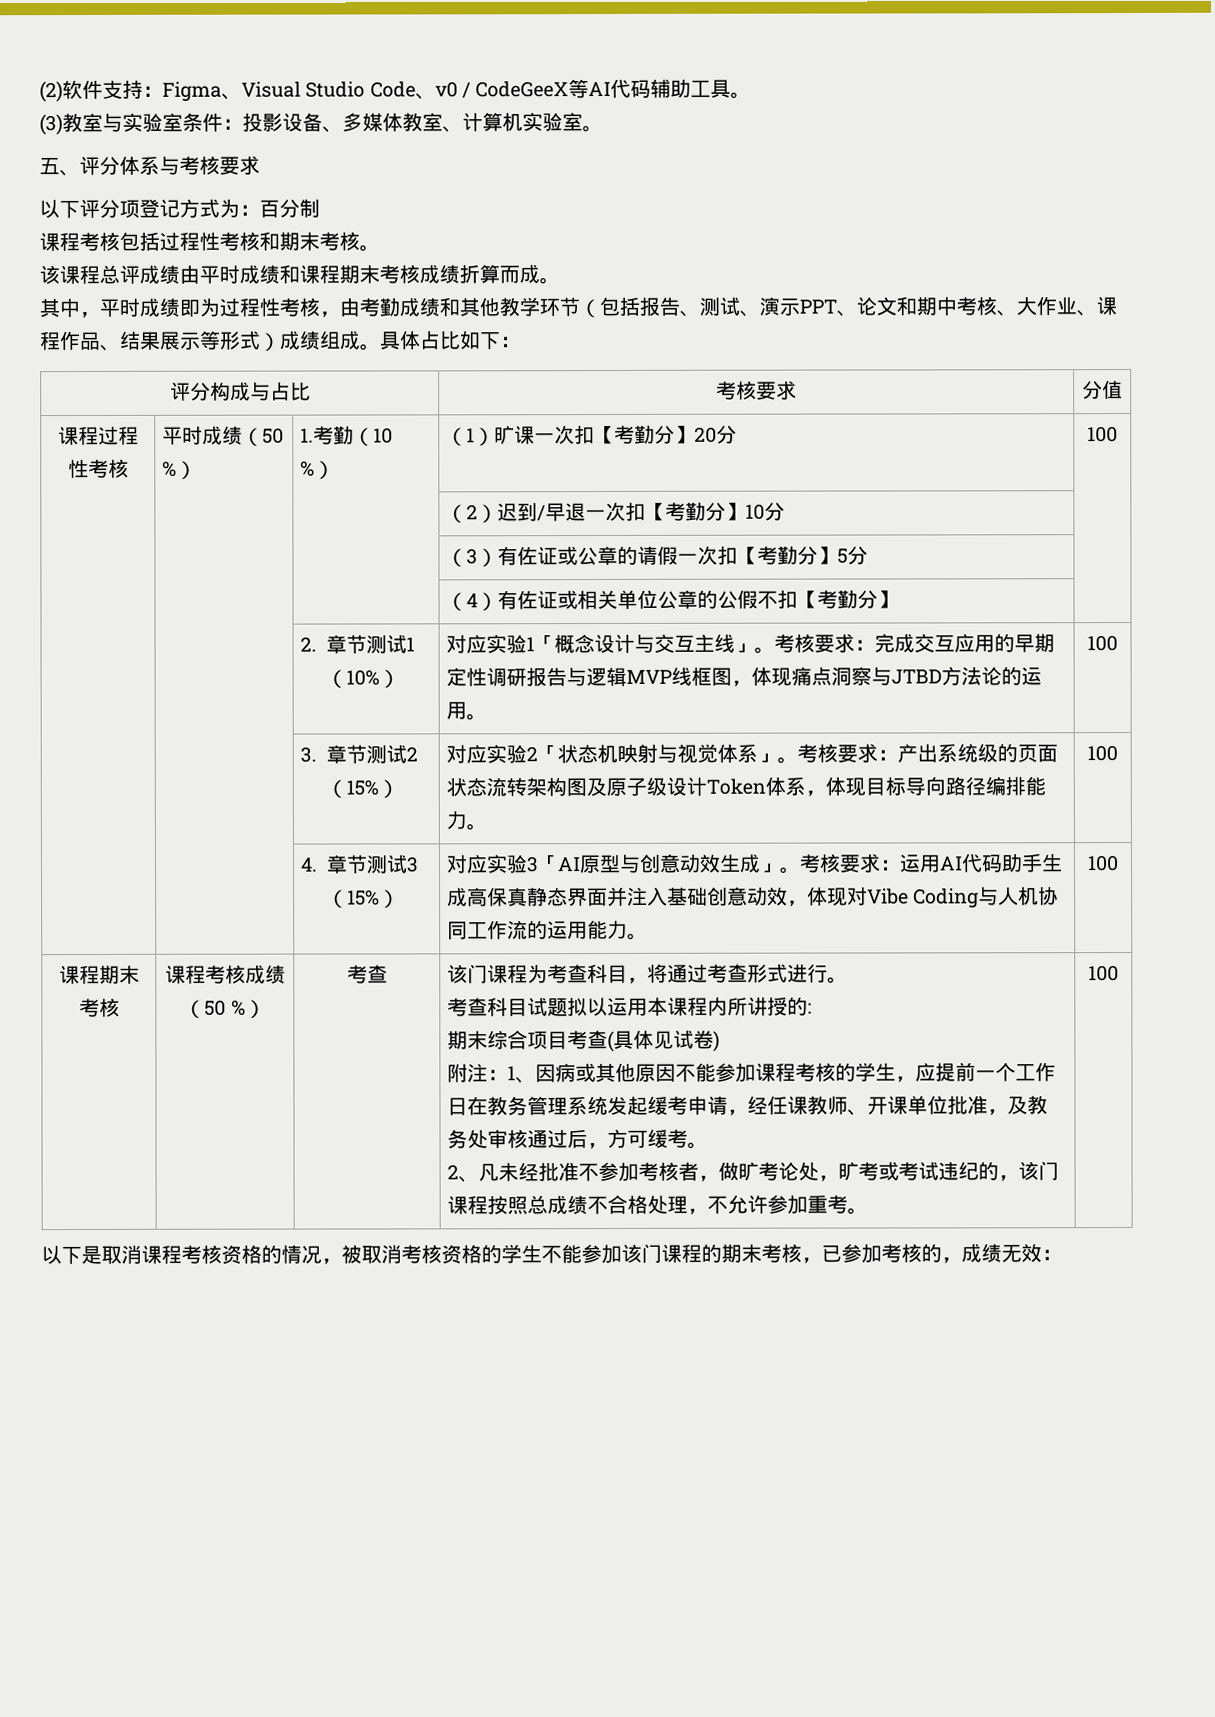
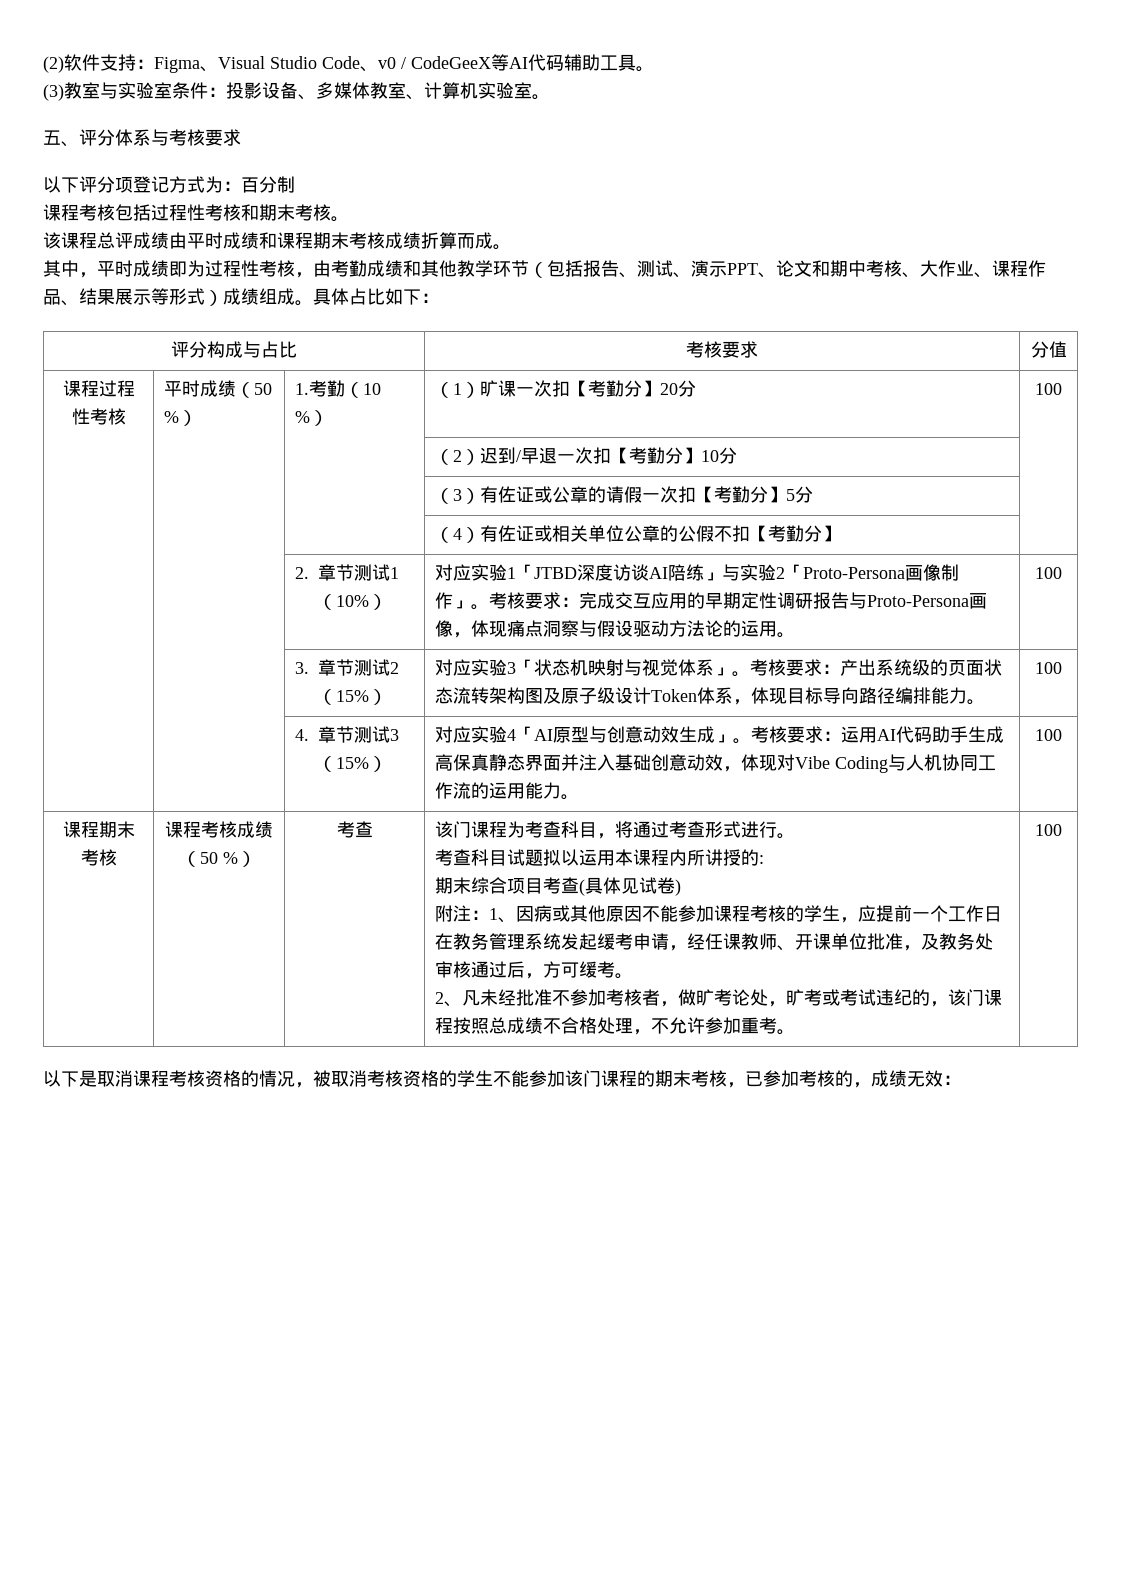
- 对应实验1「概念设计与交互主线」。
+ 对应实验1「JTBD深度访谈AI陪练」与实验2「Proto-Persona画像制作」。
- 考核要求：完成交互应用的早期定性调研报告与逻辑MVP线框图，体现痛点洞察与JTBD方法论的运用。
+ 考核要求：完成交互应用的早期定性调研报告与Proto-Persona画像，体现痛点洞察与假设驱动方法论的运用。
- | | 3.章节测试2（15%） | 对应实验2「状态机映射与视觉体系」。考核要求：产出系统级的页面状态流转架构图及原子级设计Token体系，体现目标导向路径编排能力。 | 100
+ | | 3.章节测试2（15%） | 对应实验3「状态机映射与视觉体系」。考核要求：产出系统级的页面状态流转架构图及原子级设计Token体系，体现目标导向路径编排能力。 | 100
- 对应实验3「AI原型与创意动效生成」。
+ 对应实验4「AI原型与创意动效生成」。

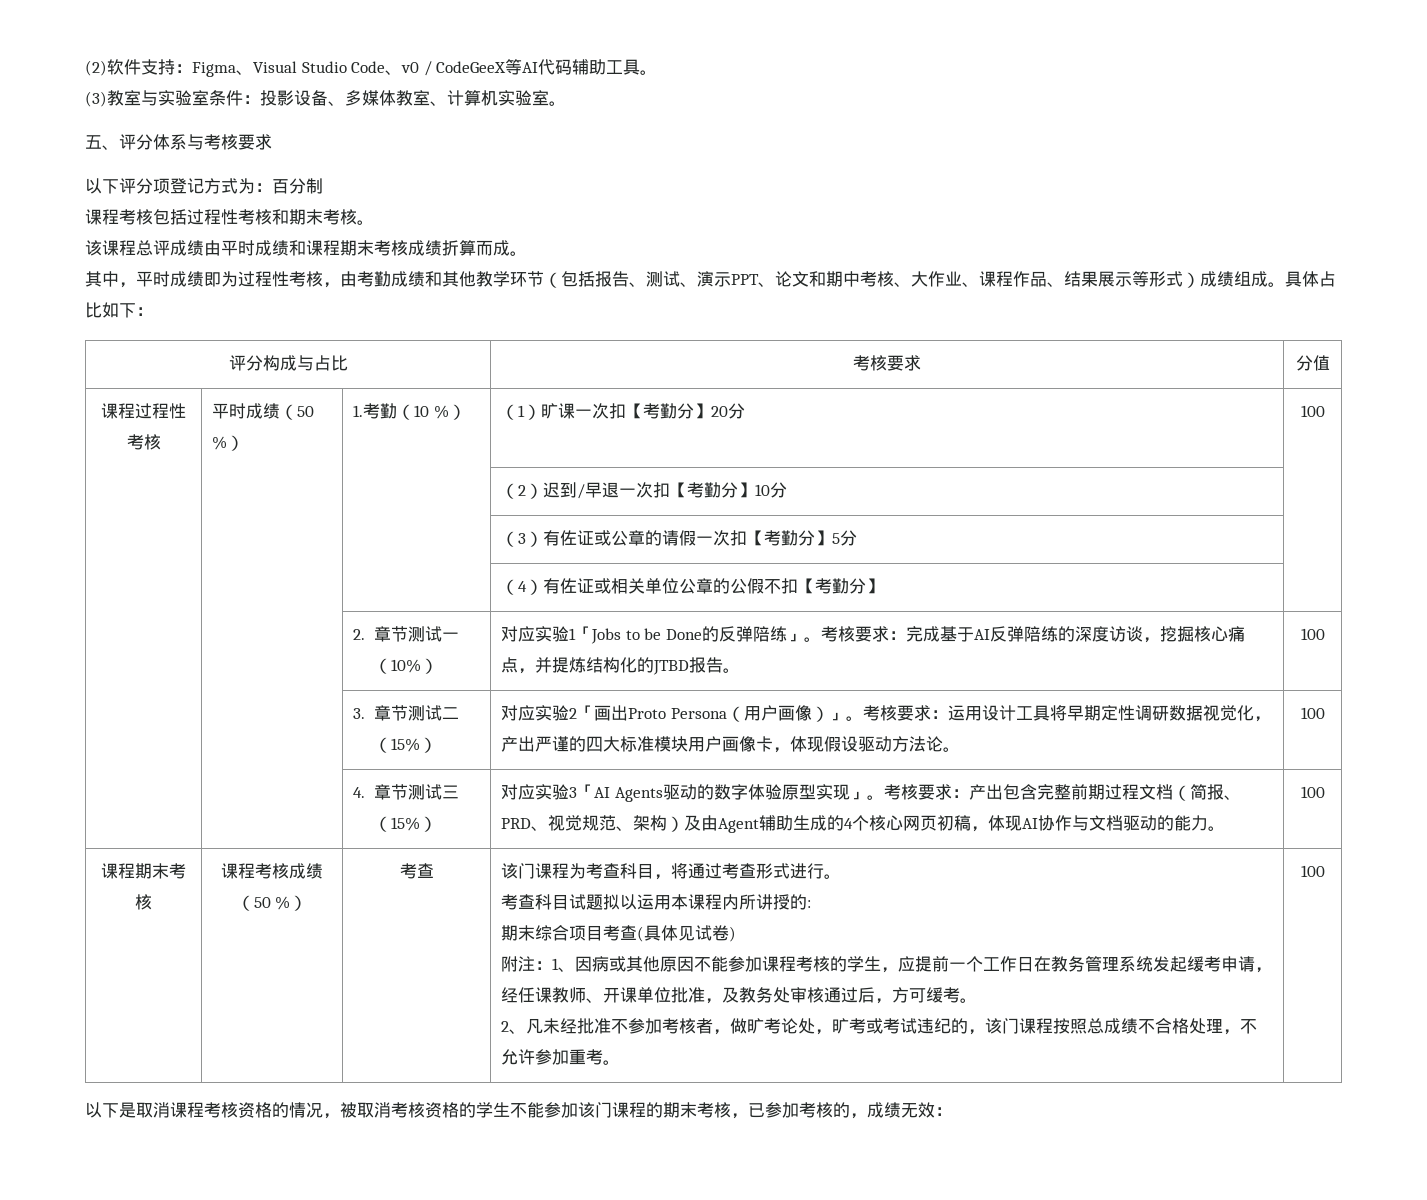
- 2.章节测试1（10%）
+ 2.章节测试一（10%）
- 对应实验1「JTBD深度访谈AI陪练」与实验2「Proto-Persona画像制作」。考核要求：完成交互应用的早期定性调研报告与Proto-Persona画像，体现痛点洞察与假设驱动方法论的运用。
+ 对应实验1「Jobs to be Done的反弹陪练」。考核要求：完成基于AI反弹陪练的深度访谈，挖掘核心痛点，并提炼结构化的JTBD报告。
- 3.章节测试2（15%） | 对应实验3「状态机映射与视觉体系」。考核要求：产出系统级的页面状态流转架构图及原子级设计Token体系，体现目标导向路径编排能力。
+ 3.章节测试二（15%） | 对应实验2「画出Proto Persona（用户画像）」。考核要求：运用设计工具将早期定性调研数据视觉化，产出严谨的四大标准模块用户画像卡，体现假设驱动方法论。
- 4.章节测试3（15%） | 对应实验4「AI原型与创意动效生成」。考核要求：运用AI代码助手生成高保真静态界面并注入基础创意动效，体现对Vibe Coding与人机协同工作流的运用能力。
+ 4.章节测试三（15%） | 对应实验3「AI Agents驱动的数字体验原型实现」。考核要求：产出包含完整前期过程文档（简报、PRD、视觉规范、架构）及由Agent辅助生成的4个核心网页初稿，体现AI协作与文档驱动的能力。

